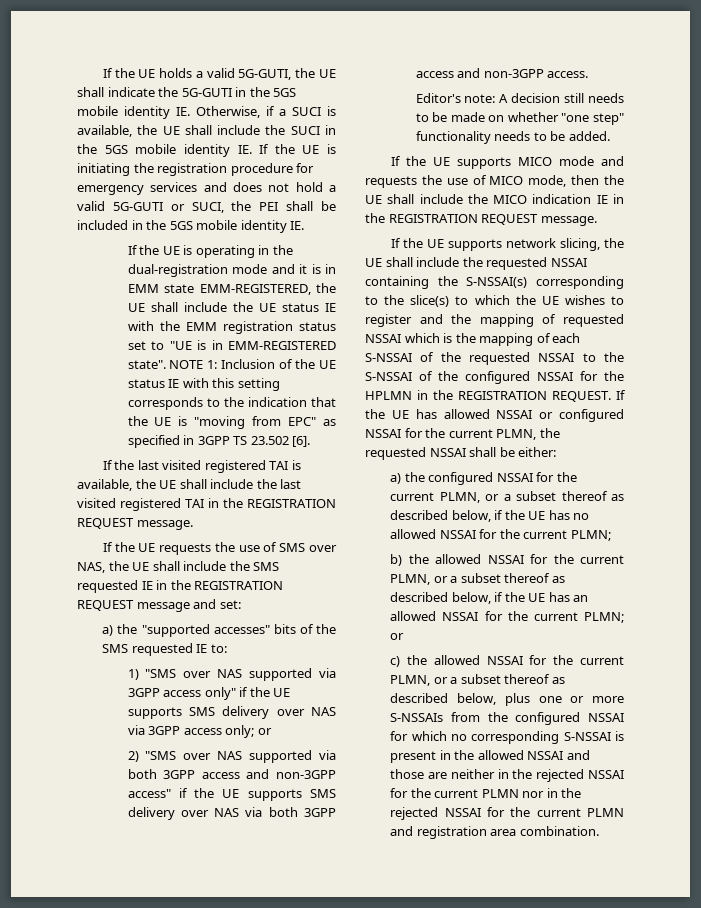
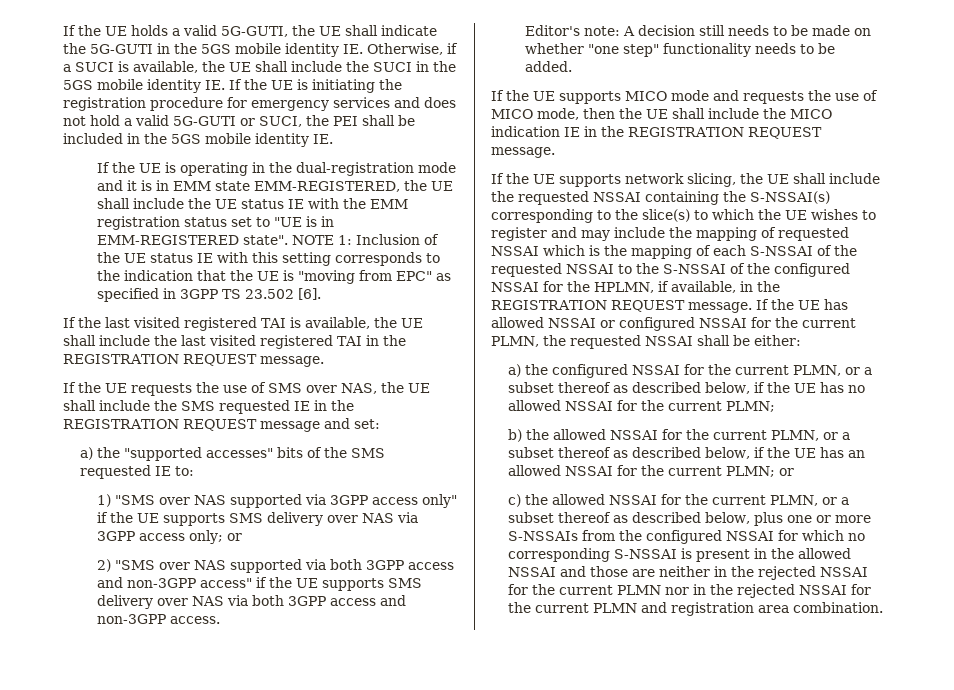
- If the UE supports network slicing, the UE shall include the requested NSSAI containing the S-NSSAI(s) corresponding to the slice(s) to which the UE wishes to register and the mapping of requested NSSAI which is the mapping of each S-NSSAI of the requested NSSAI to the S-NSSAI of the configured NSSAI for the HPLMN in the REGISTRATION REQUEST.
+ If the UE supports network slicing, the UE shall include the requested NSSAI containing the S-NSSAI(s) corresponding to the slice(s) to which the UE wishes to register and may include the mapping of requested NSSAI which is the mapping of each S-NSSAI of the requested NSSAI to the S-NSSAI of the configured NSSAI for the HPLMN, if available, in the REGISTRATION REQUEST message.

